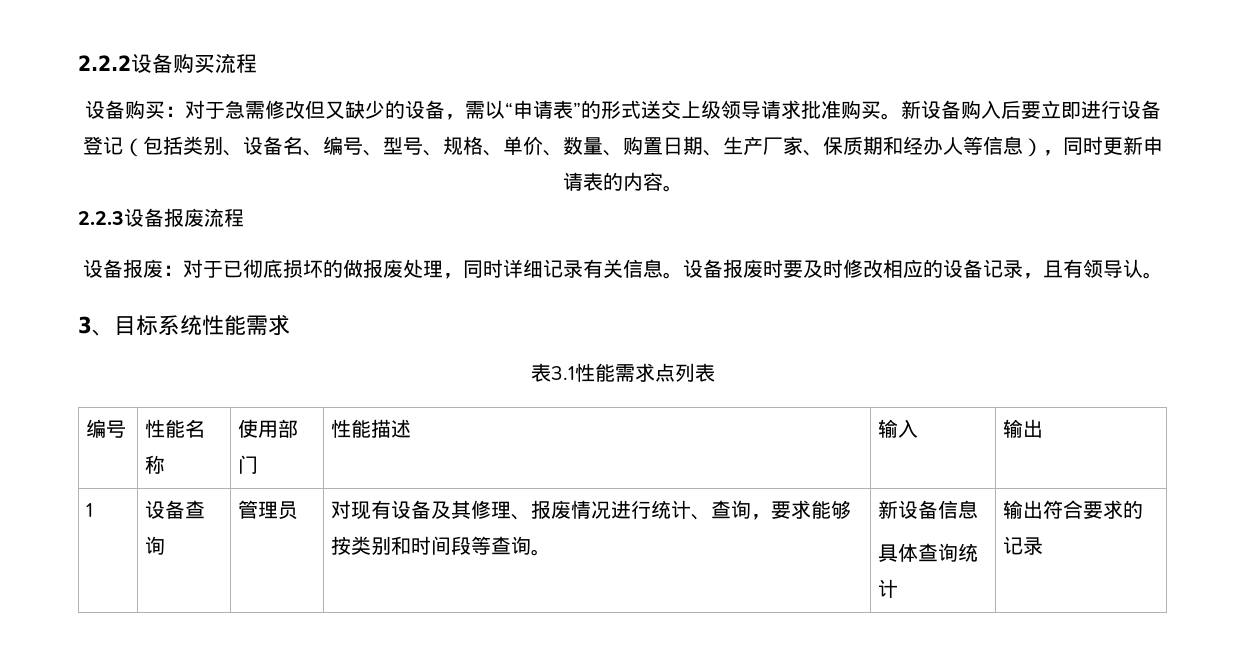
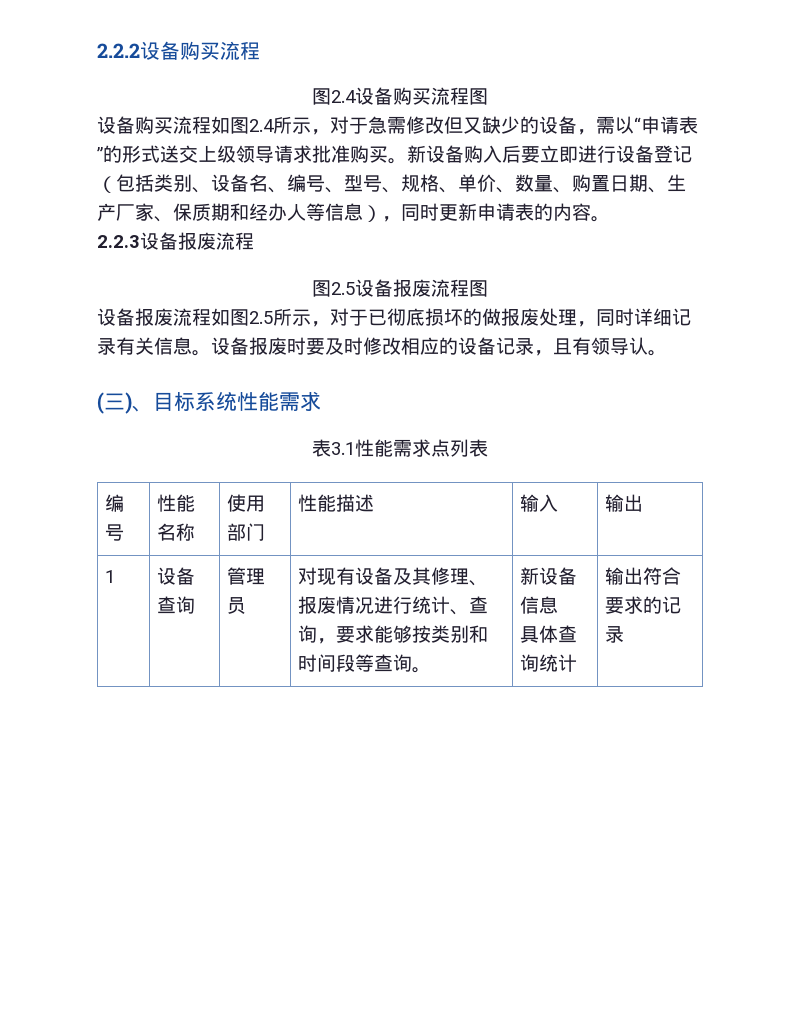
- 设备购买：对于急需修改但又缺少的设备，需以“申请表”的形式送交上级领导请求批准购买。
+ 图2.4设备购买流程图
+ 设备购买流程如图2.4所示，对于急需修改但又缺少的设备，需以“申请表”的形式送交上级领导请求批准购买。
- 设备报废：对于已彻底损坏的做报废处理，同时详细记录有关信息。
+ 图2.5设备报废流程图
+ 设备报废流程如图2.5所示，对于已彻底损坏的做报废处理，同时详细记录有关信息。
- 3、目标系统性能需求
+ (三)、目标系统性能需求

